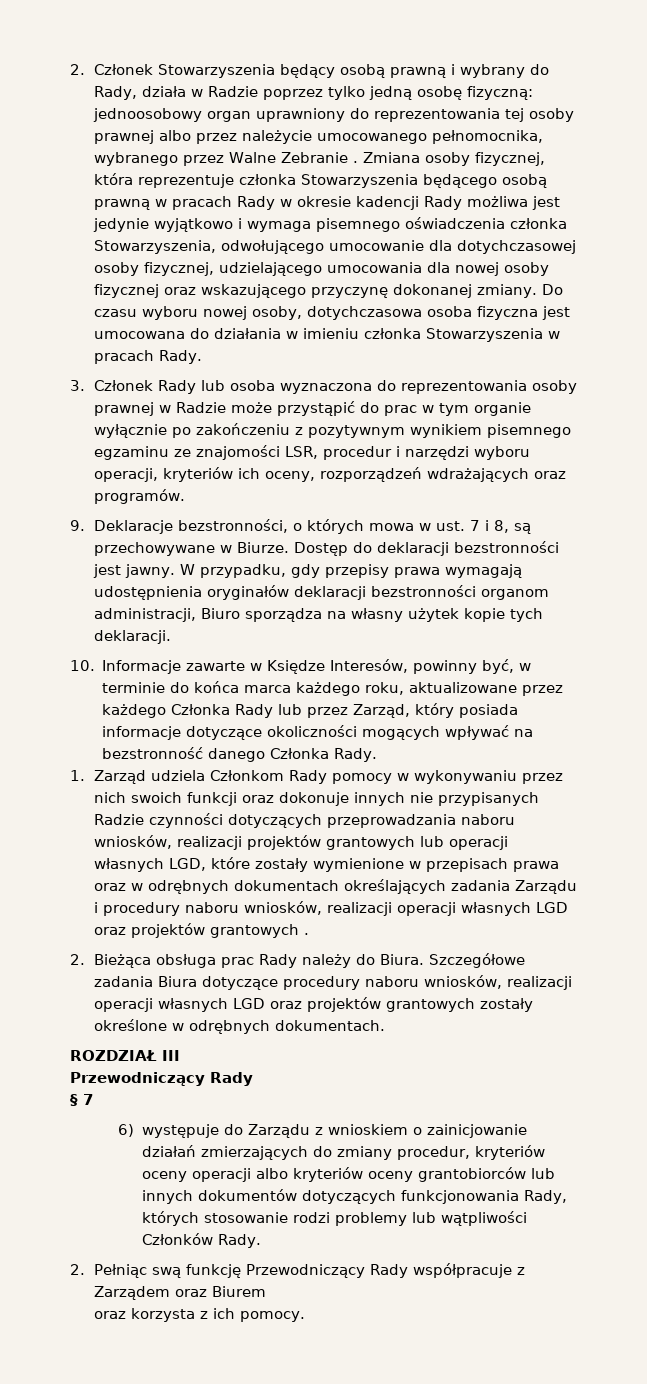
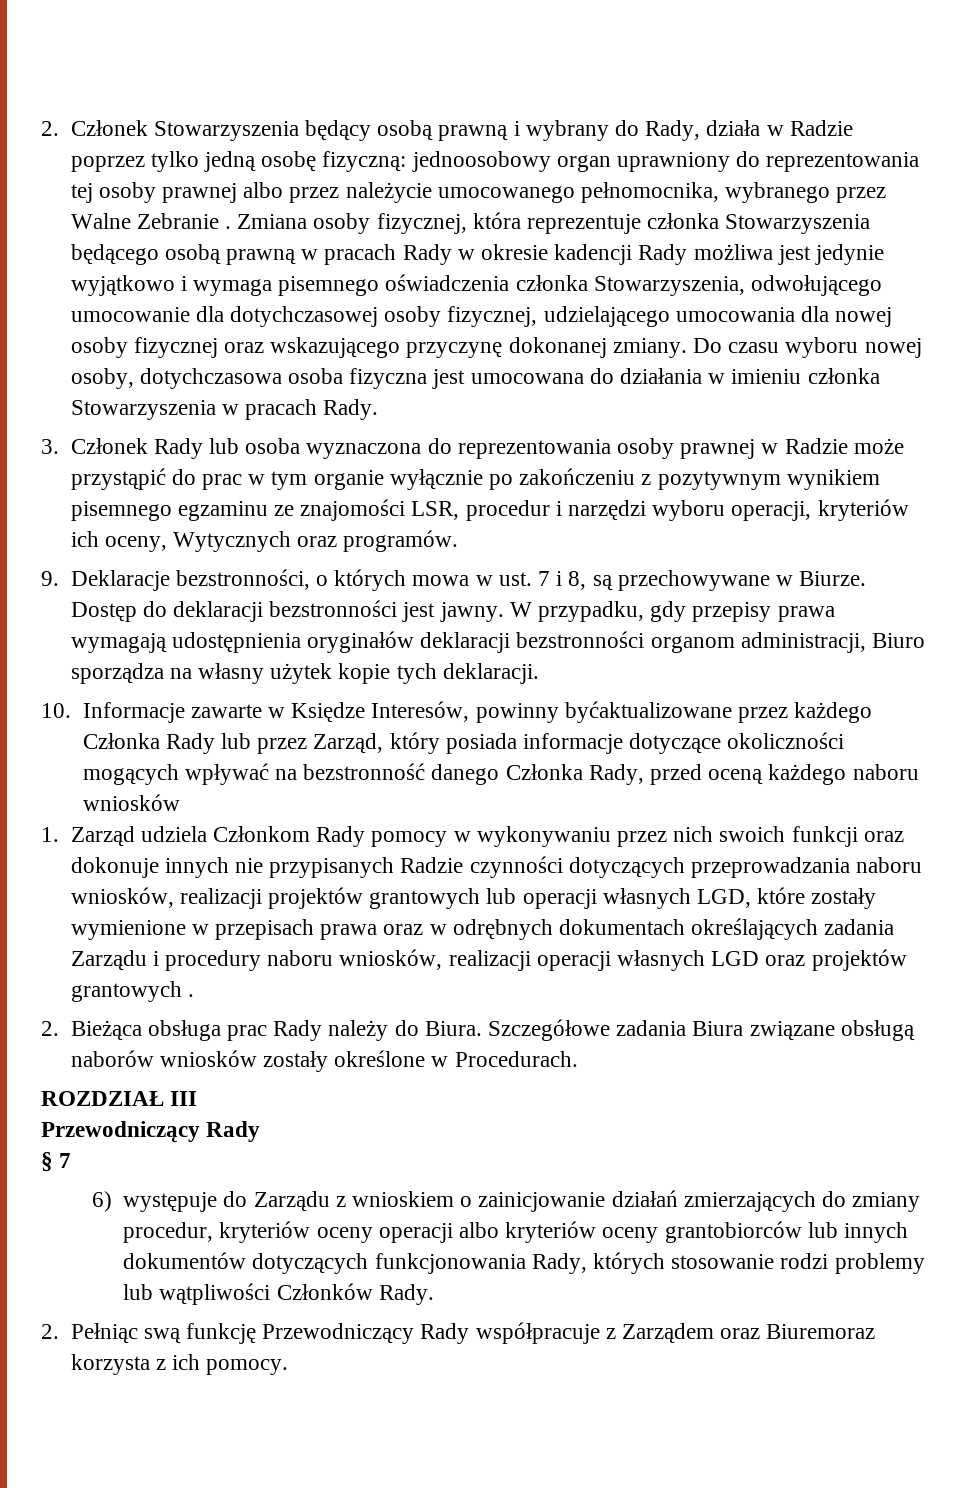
- 3. Członek Rady lub osoba wyznaczona do reprezentowania osoby prawnej w Radzie może przystąpić do prac w tym organie wyłącznie po zakończeniu z pozytywnym wynikiem pisemnego egzaminu ze znajomości LSR, procedur i narzędzi wyboru operacji, kryteriów ich oceny, rozporządzeń wdrażających oraz programów.
+ 3. Członek Rady lub osoba wyznaczona do reprezentowania osoby prawnej w Radzie może przystąpić do prac w tym organie wyłącznie po zakończeniu z pozytywnym wynikiem pisemnego egzaminu ze znajomości LSR, procedur i narzędzi wyboru operacji, kryteriów ich oceny, Wytycznych oraz programów.
- 10. Informacje zawarte w Księdze Interesów, powinny być, w terminie do końca marca każdego roku, aktualizowane przez każdego Członka Rady lub przez Zarząd, który posiada informacje dotyczące okoliczności mogących wpływać na bezstronność danego Członka Rady.
+ 10. Informacje zawarte w Księdze Interesów, powinny byćaktualizowane przez każdego Członka Rady lub przez Zarząd, który posiada informacje dotyczące okoliczności mogących wpływać na bezstronność danego Członka Rady, przed oceną każdego naboru wniosków
- Szczegółowe zadania Biura dotyczące procedury naboru wniosków, realizacji operacji własnych LGD oraz projektów grantowych zostały określone w odrębnych dokumentach.
+ Szczegółowe zadania Biura związane obsługą naborów wniosków zostały określone w Procedurach.
- 2. Pełniąc swą funkcję Przewodniczący Rady współpracuje z Zarządem oraz Biurem
- oraz korzysta z ich pomocy.
+ 2. Pełniąc swą funkcję Przewodniczący Rady współpracuje z Zarządem oraz Biuremoraz korzysta z ich pomocy.

